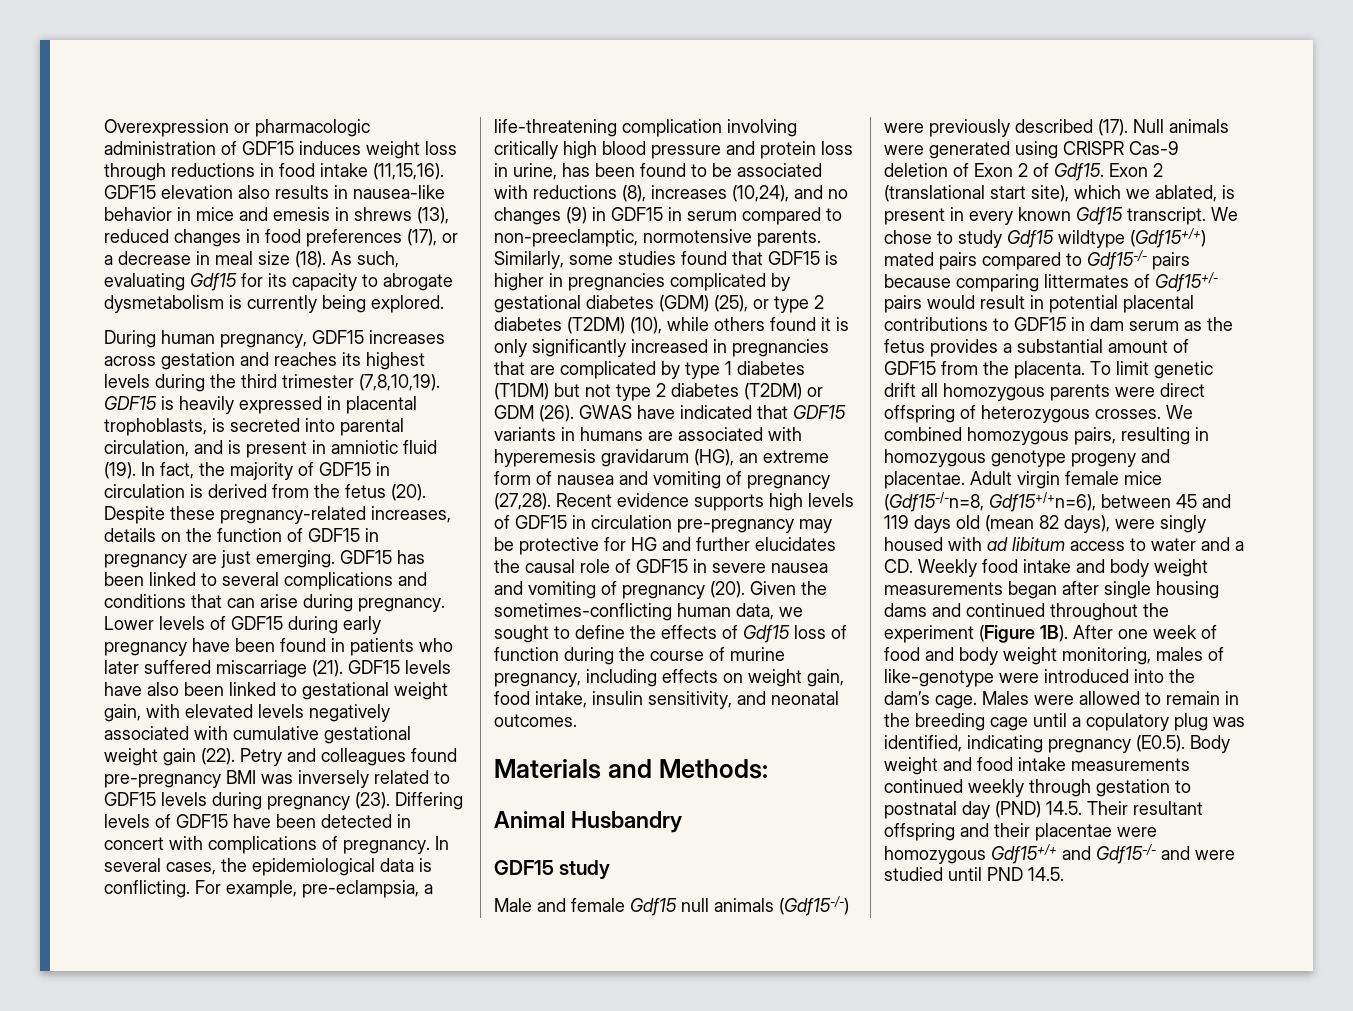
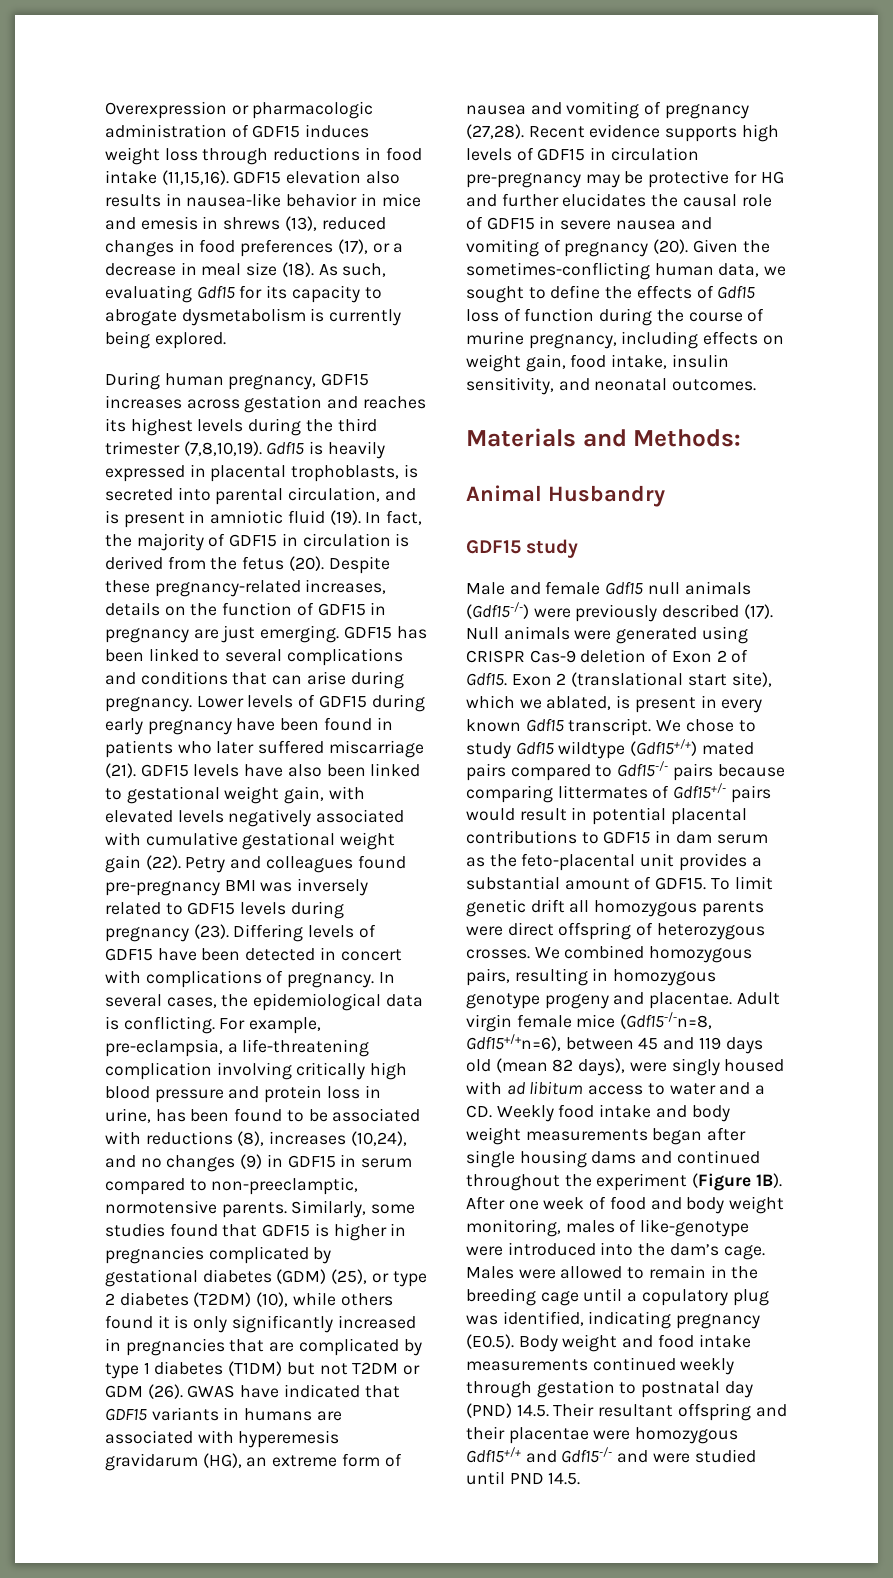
- GDF15 is heavily expressed in placental trophoblasts, is secreted into parental circulation, and is present in amniotic fluid (19).
+ Gdf15 is heavily expressed in placental trophoblasts, is secreted into parental circulation, and is present in amniotic fluid (19).
- Similarly, some studies found that GDF15 is higher in pregnancies complicated by gestational diabetes (GDM) (25), or type 2 diabetes (T2DM) (10), while others found it is only significantly increased in pregnancies that are complicated by type 1 diabetes (T1DM) but not type 2 diabetes (T2DM) or GDM (26).
+ Similarly, some studies found that GDF15 is higher in pregnancies complicated by gestational diabetes (GDM) (25), or type 2 diabetes (T2DM) (10), while others found it is only significantly increased in pregnancies that are complicated by type 1 diabetes (T1DM) but not T2DM or GDM (26).
- We chose to study Gdf15 wildtype (Gdf15+/+) mated pairs compared to Gdf15-/- pairs because comparing littermates of Gdf15+/- pairs would result in potential placental contributions to GDF15 in dam serum as the fetus provides a substantial amount of GDF15 from the placenta.
+ We chose to study Gdf15 wildtype (Gdf15+/+) mated pairs compared to Gdf15-/- pairs because comparing littermates of Gdf15+/- pairs would result in potential placental contributions to GDF15 in dam serum as the feto-placental unit provides a substantial amount of GDF15.

